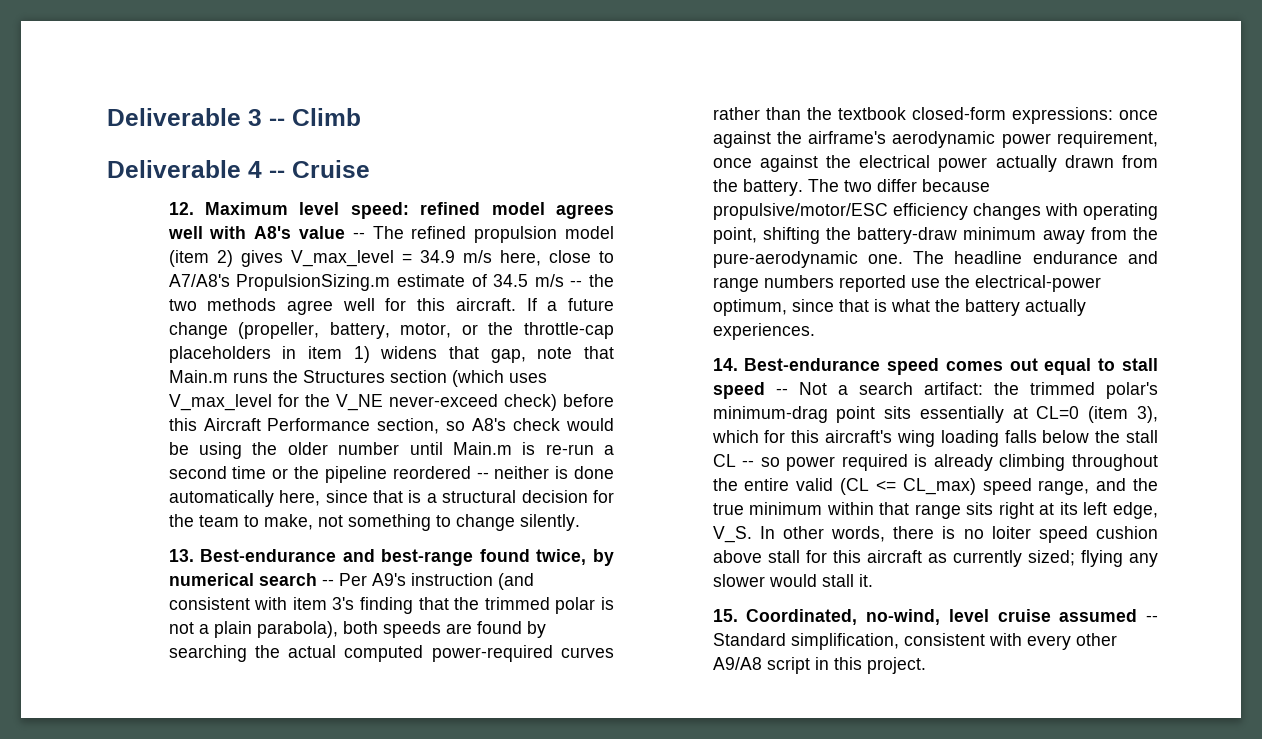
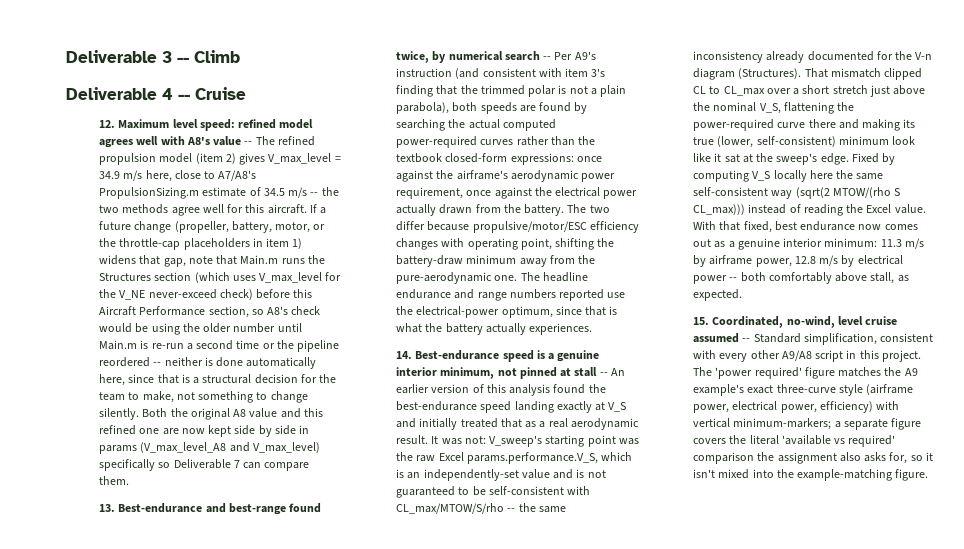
+ Both the original A8 value and this refined one are now kept side by side in params (V_max_level_A8 and V_max_level) specifically so Deliverable 7 can compare them.
- 14. Best-endurance speed comes out equal to stall speed -- Not a search artifact: the trimmed polar's minimum-drag point sits essentially at CL=0 (item 3), which for this aircraft's wing loading falls below the stall CL -- so power required is already climbing throughout the entire valid (CL <= CL_max) speed range, and the true minimum within that range sits right at its left edge, V_S. In other words, there is no loiter speed cushion above stall for this aircraft as currently sized; flying any slower would stall it.
+ 14. Best-endurance speed is a genuine interior minimum, not pinned at stall -- An earlier version of this analysis found the best-endurance speed landing exactly at V_S and initially treated that as a real aerodynamic result. It was not: V_sweep's starting point was the raw Excel params.performance.V_S, which is an independently-set value and is not guaranteed to be self-consistent with CL_max/MTOW/S/rho -- the same inconsistency already documented for the V-n diagram (Structures). That mismatch clipped CL to CL_max over a short stretch just above the nominal V_S, flattening the power-required curve there and making its true (lower, self-consistent) minimum look like it sat at the sweep's edge. Fixed by computing V_S locally here the same self-consistent way (sqrt(2 MTOW/(rho S CL_max))) instead of reading the Excel value. With that fixed, best endurance now comes out as a genuine interior minimum: 11.3 m/s by airframe power, 12.8 m/s by electrical power -- both comfortably above stall, as expected.
+ The 'power required' figure matches the A9 example's exact three-curve style (airframe power, electrical power, efficiency) with vertical minimum-markers; a separate figure covers the literal 'available vs required' comparison the assignment also asks for, so it isn't mixed into the example-matching figure.

